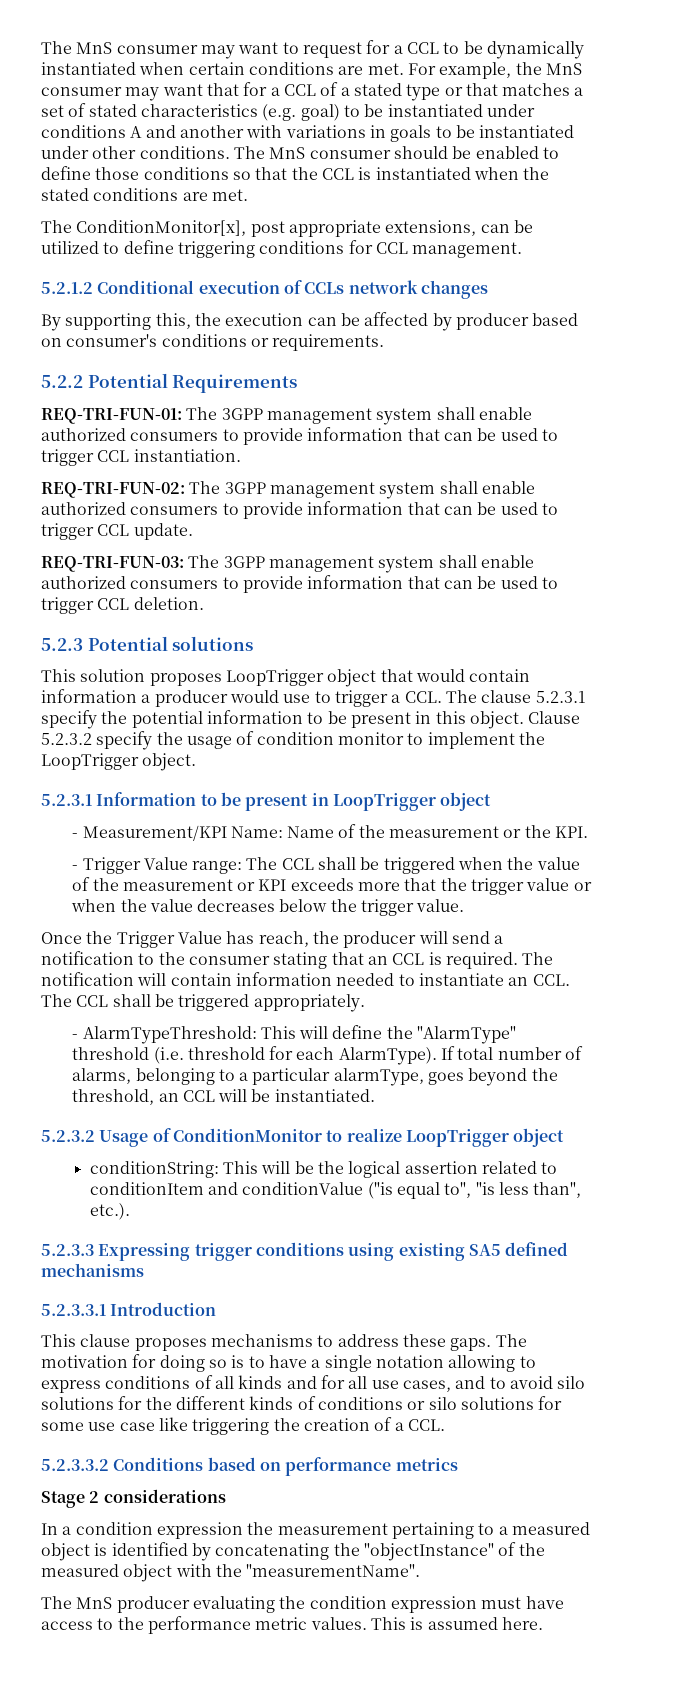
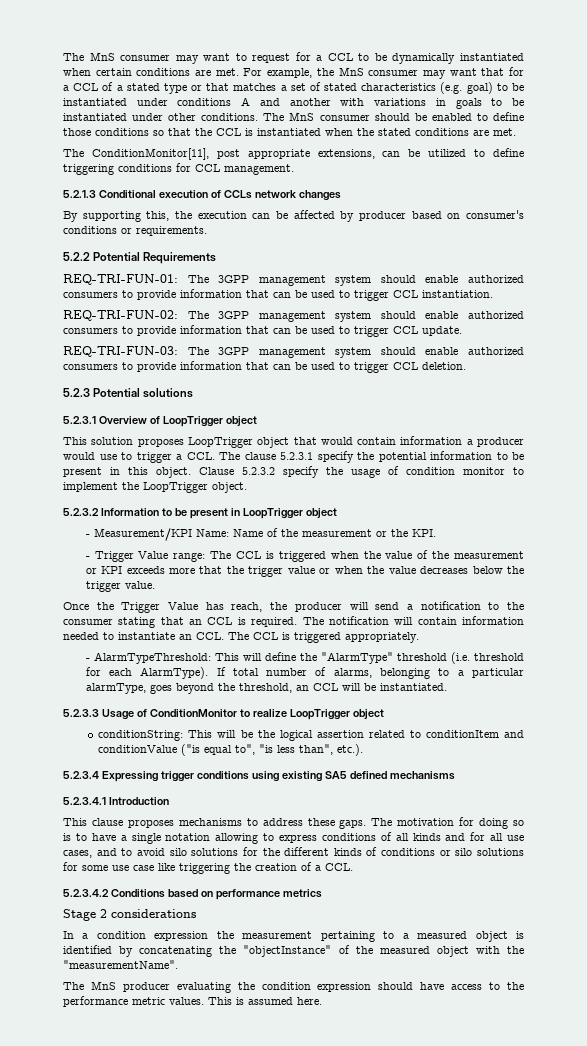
- The ConditionMonitor[x], post appropriate extensions, can be utilized to define triggering conditions for CCL management.
+ The ConditionMonitor[11], post appropriate extensions, can be utilized to define triggering conditions for CCL management.
- 5.2.1.2 Conditional execution of CCLs network changes
+ 5.2.1.3 Conditional execution of CCLs network changes
- REQ-TRI-FUN-01: The 3GPP management system shall enable authorized consumers to provide information that can be used to trigger CCL instantiation.
+ REQ-TRI-FUN-01: The 3GPP management system should enable authorized consumers to provide information that can be used to trigger CCL instantiation.
- REQ-TRI-FUN-02: The 3GPP management system shall enable authorized consumers to provide information that can be used to trigger CCL update.
+ REQ-TRI-FUN-02: The 3GPP management system should enable authorized consumers to provide information that can be used to trigger CCL update.
- REQ-TRI-FUN-03: The 3GPP management system shall enable authorized consumers to provide information that can be used to trigger CCL deletion.
+ REQ-TRI-FUN-03: The 3GPP management system should enable authorized consumers to provide information that can be used to trigger CCL deletion.
+ 5.2.3.1 Overview of LoopTrigger object
- 5.2.3.1 Information to be present in LoopTrigger object
+ 5.2.3.2 Information to be present in LoopTrigger object
- - Trigger Value range: The CCL shall be triggered when the value of the measurement or KPI exceeds more that the trigger value or when the value decreases below the trigger value.
+ - Trigger Value range: The CCL is triggered when the value of the measurement or KPI exceeds more that the trigger value or when the value decreases below the trigger value.
- The notification will contain information needed to instantiate an CCL. The CCL shall be triggered appropriately.
+ The notification will contain information needed to instantiate an CCL. The CCL is triggered appropriately.
- 5.2.3.2 Usage of ConditionMonitor to realize LoopTrigger object
+ 5.2.3.3 Usage of ConditionMonitor to realize LoopTrigger object
- 5.2.3.3 Expressing trigger conditions using existing SA5 defined mechanisms
+ 5.2.3.4 Expressing trigger conditions using existing SA5 defined mechanisms
- 5.2.3.3.1 Introduction
+ 5.2.3.4.1 Introduction
- 5.2.3.3.2 Conditions based on performance metrics
+ 5.2.3.4.2 Conditions based on performance metrics
- The MnS producer evaluating the condition expression must have access to the performance metric values.
+ The MnS producer evaluating the condition expression should have access to the performance metric values.

